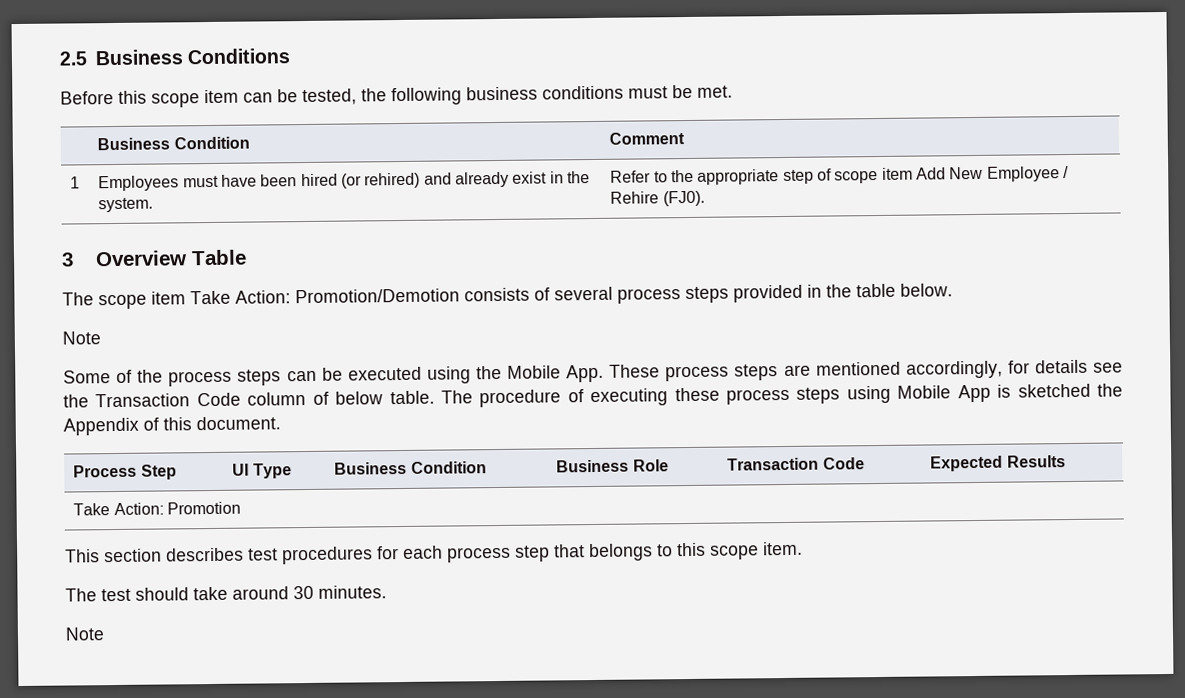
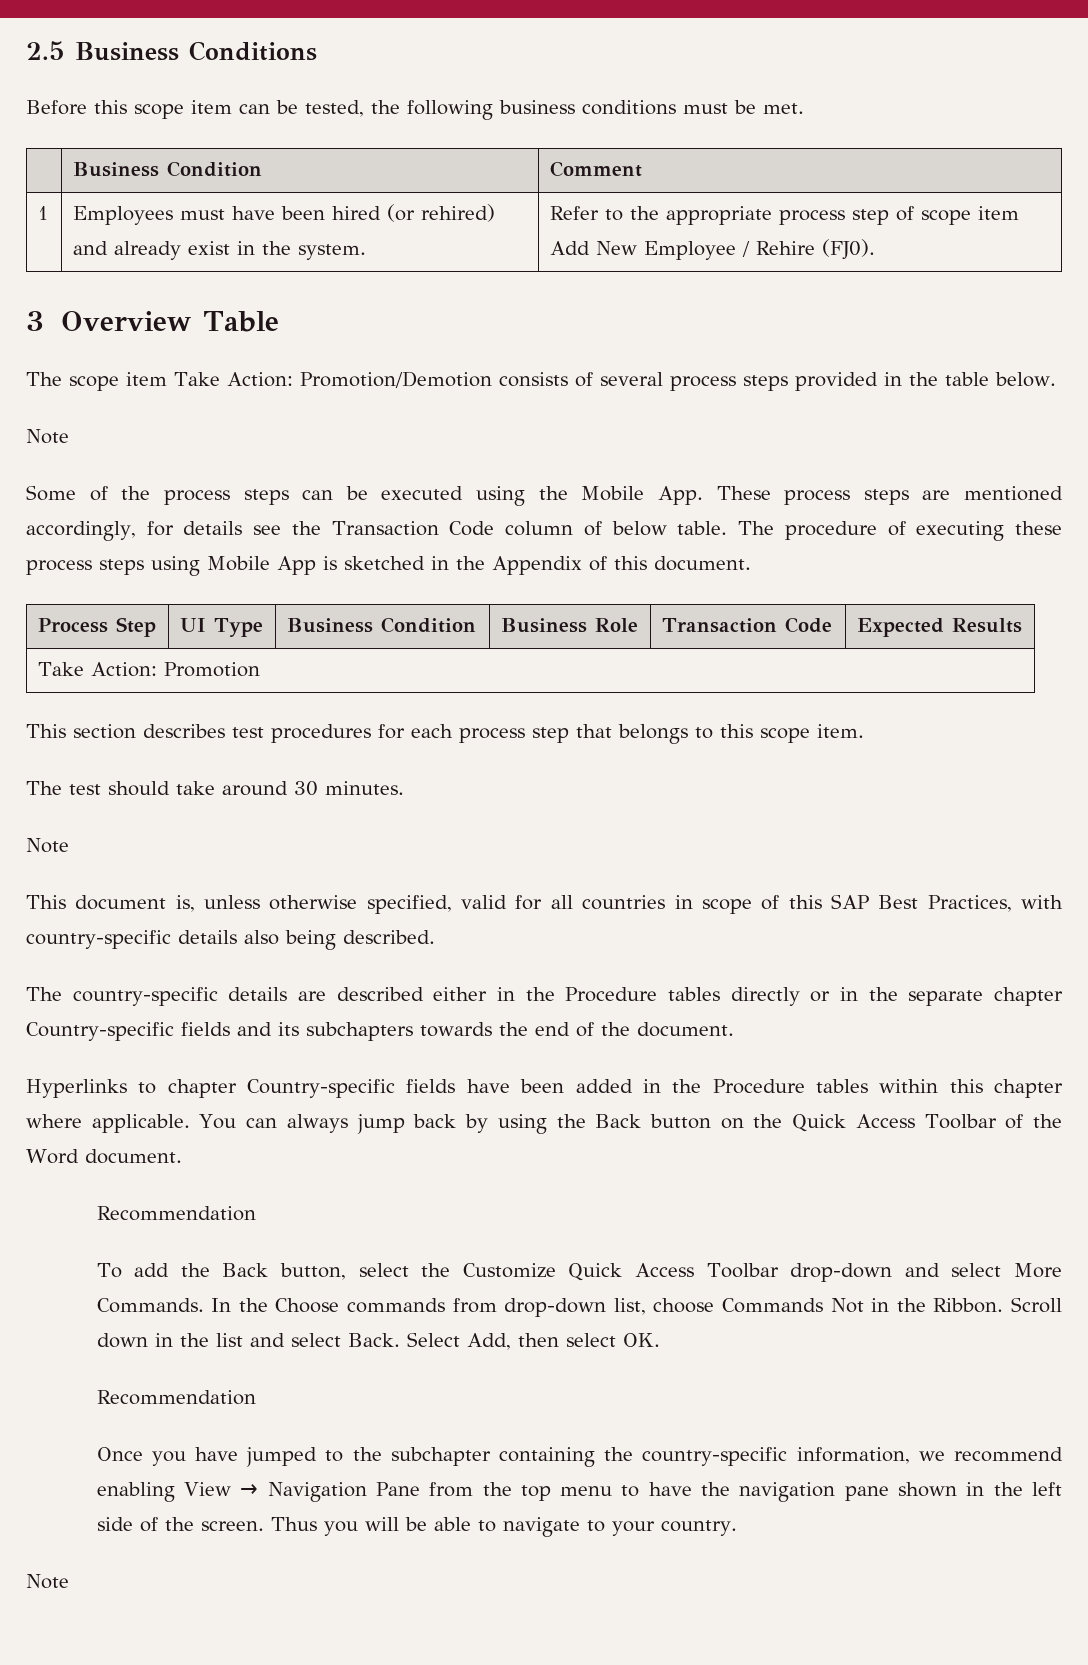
- 1 | Employees must have been hired (or rehired) and already exist in the system. | Refer to the appropriate step of scope item Add New Employee / Rehire (FJ0).
+ 1 | Employees must have been hired (or rehired) and already exist in the system. | Refer to the appropriate process step of scope item Add New Employee / Rehire (FJ0).
- The procedure of executing these process steps using Mobile App is sketched the Appendix of this document.
+ The procedure of executing these process steps using Mobile App is sketched in the Appendix of this document.
+ This document is, unless otherwise specified, valid for all countries in scope of this SAP Best Practices, with country-specific details also being described.
+ The country-specific details are described either in the Procedure tables directly or in the separate chapter Country-specific fields and its subchapters towards the end of the document.
+ Hyperlinks to chapter Country-specific fields have been added in the Procedure tables within this chapter where applicable. You can always jump back by using the Back button on the Quick Access Toolbar of the Word document.
+ Recommendation
+ To add the Back button, select the Customize Quick Access Toolbar drop-down and select More Commands. In the Choose commands from drop-down list, choose Commands Not in the Ribbon. Scroll down in the list and select Back. Select Add, then select OK.
+ Recommendation
+ Once you have jumped to the subchapter containing the country-specific information, we recommend enabling View → Navigation Pane from the top menu to have the navigation pane shown in the left side of the screen. Thus you will be able to navigate to your country.
+ Note

